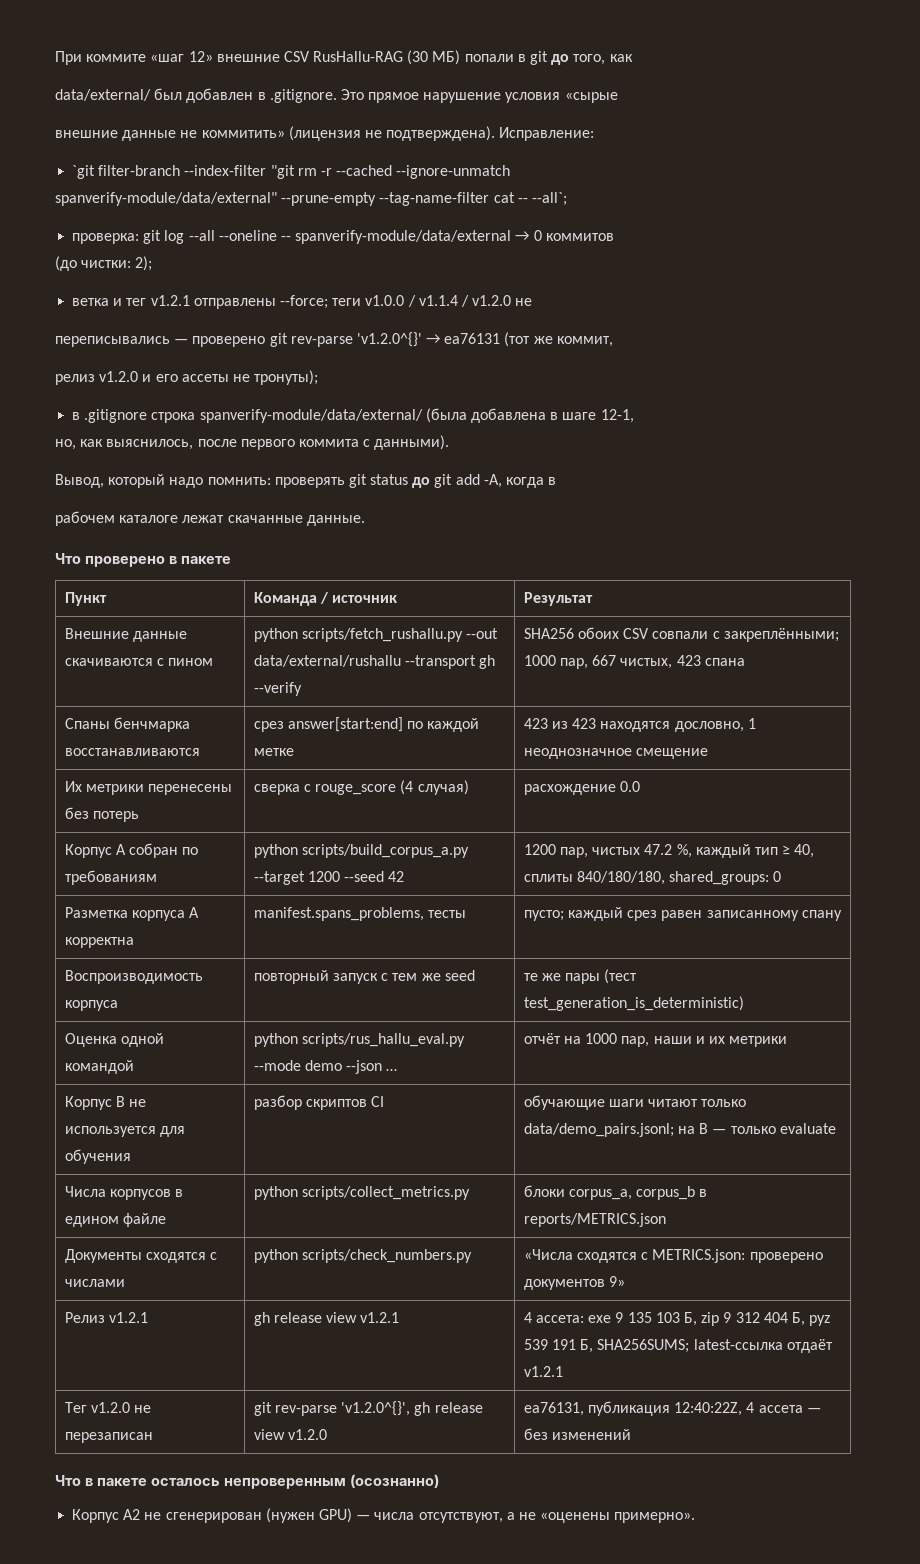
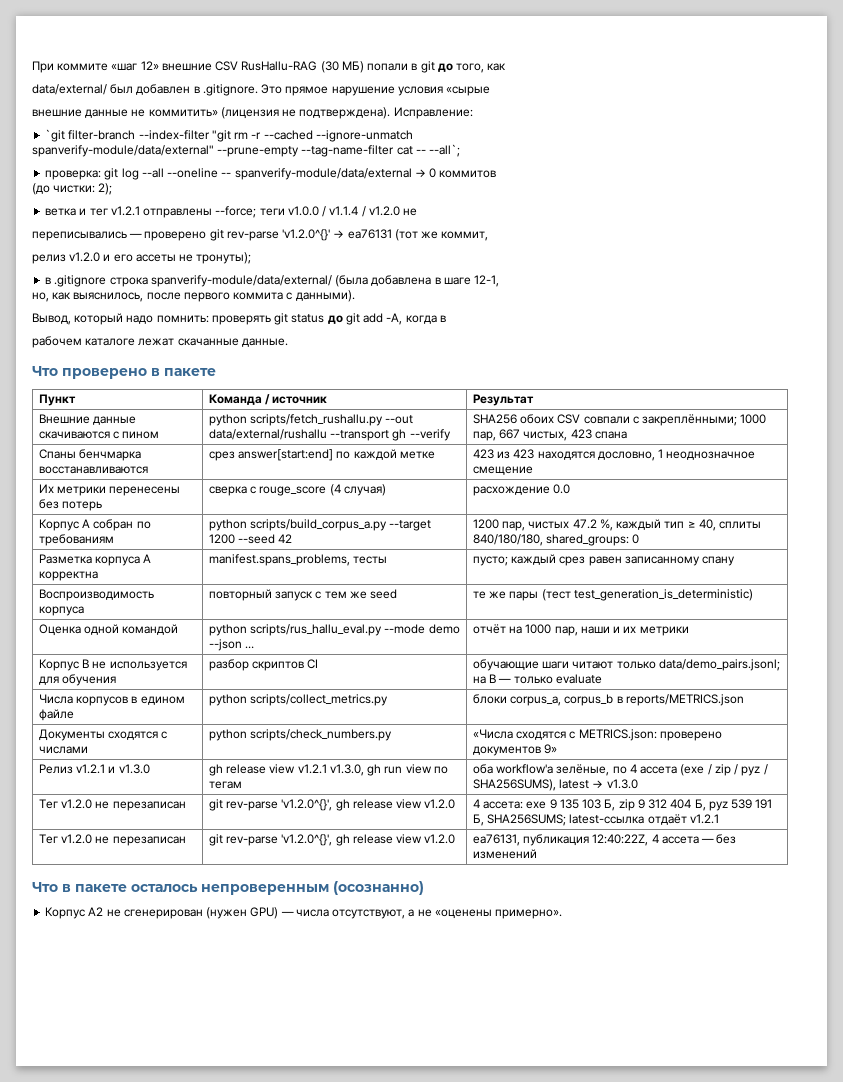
- Релиз v1.2.1 | gh release view v1.2.1 | 4 ассета: exe 9 135 103 Б, zip 9 312 404 Б, pyz 539 191 Б, SHA256SUMS; latest-ссылка отдаёт v1.2.1
+ Релиз v1.2.1 и v1.3.0 | gh release view v1.2.1 v1.3.0, gh run view по тегам | оба workflow'а зелёные, по 4 ассета (exe / zip / pyz / SHA256SUMS), latest → v1.3.0
+ Тег v1.2.0 не перезаписан | git rev-parse 'v1.2.0^{}', gh release view v1.2.0 | 4 ассета: exe 9 135 103 Б, zip 9 312 404 Б, pyz 539 191 Б, SHA256SUMS; latest-ссылка отдаёт v1.2.1

